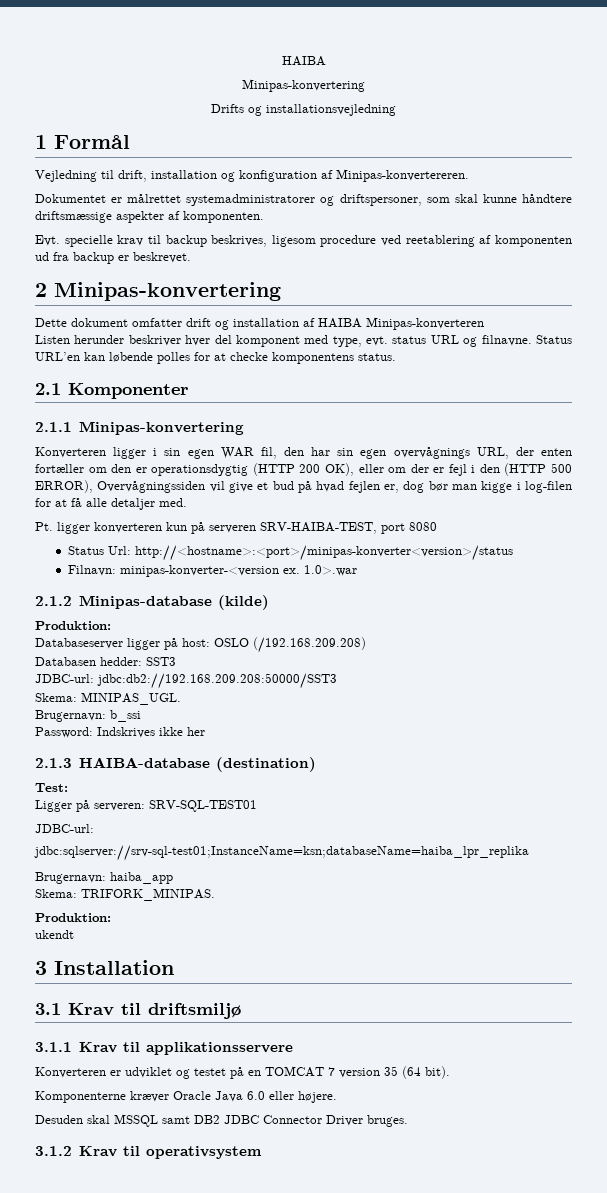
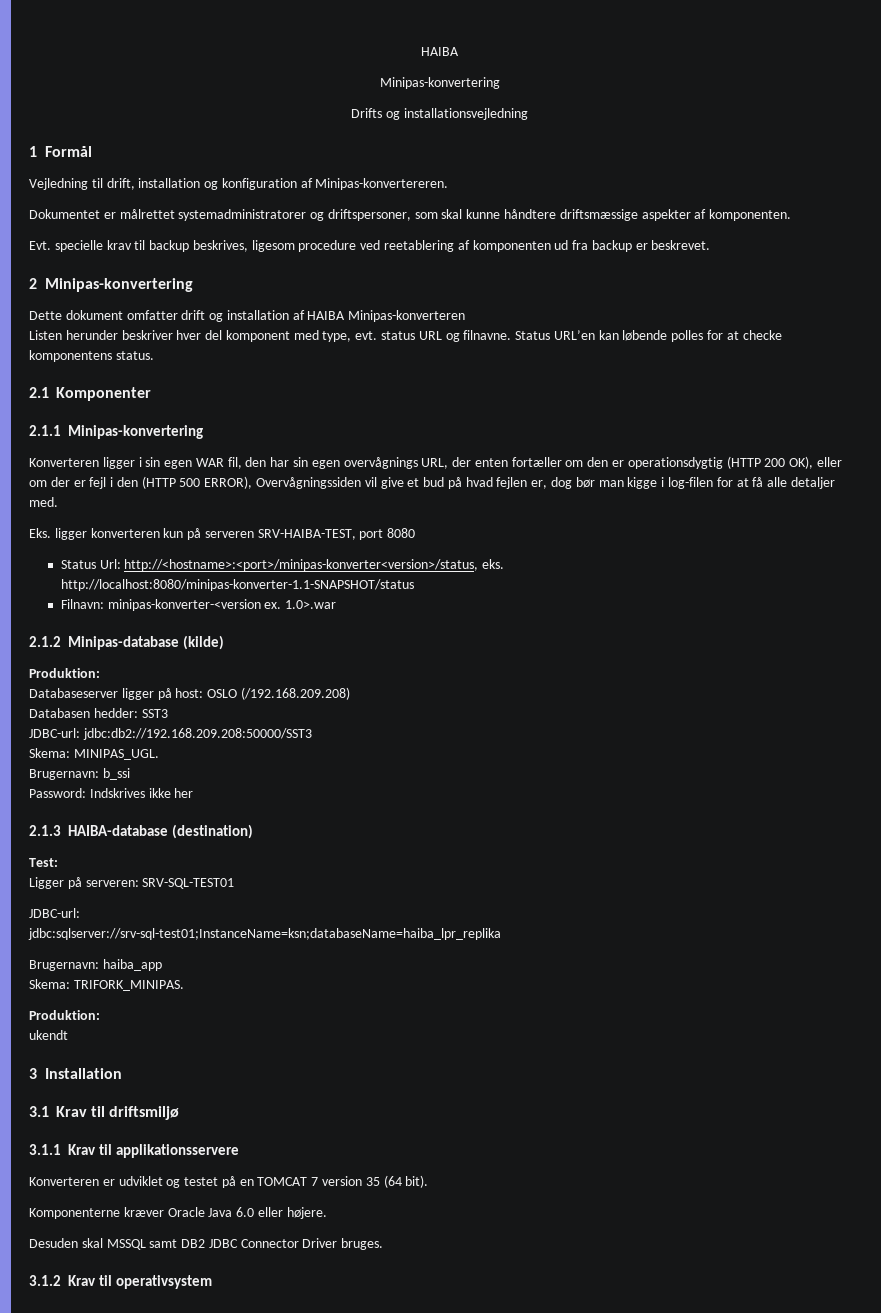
- Pt. ligger konverteren kun på serveren SRV-HAIBA-TEST, port 8080
+ Eks. ligger konverteren kun på serveren SRV-HAIBA-TEST, port 8080
- Status Url: http://<hostname>:<port>/minipas-konverter<version>/status
+ Status Url: http://<hostname>:<port>/minipas-konverter<version>/status, eks. http://localhost:8080/minipas-konverter-1.1-SNAPSHOT/status

